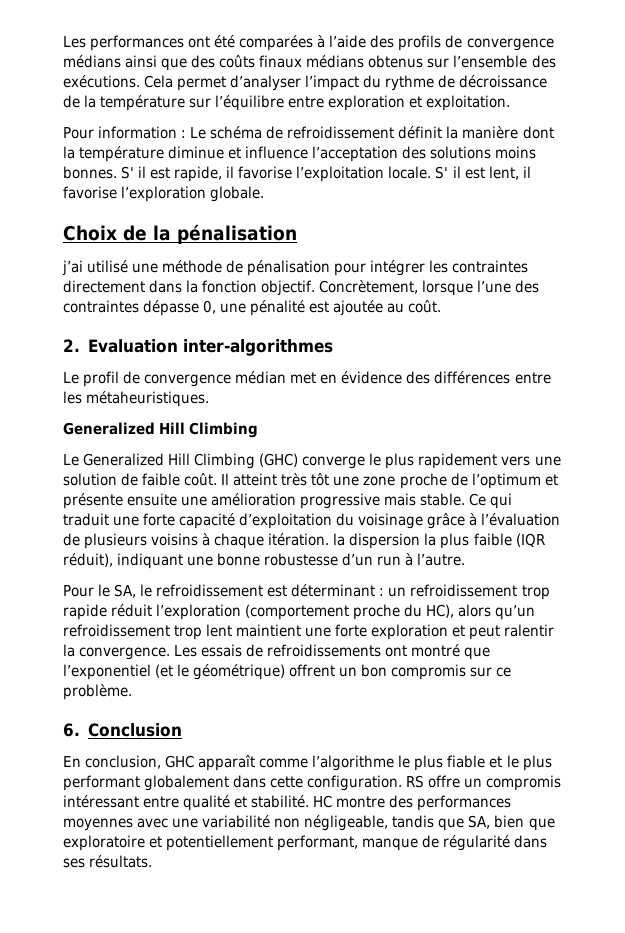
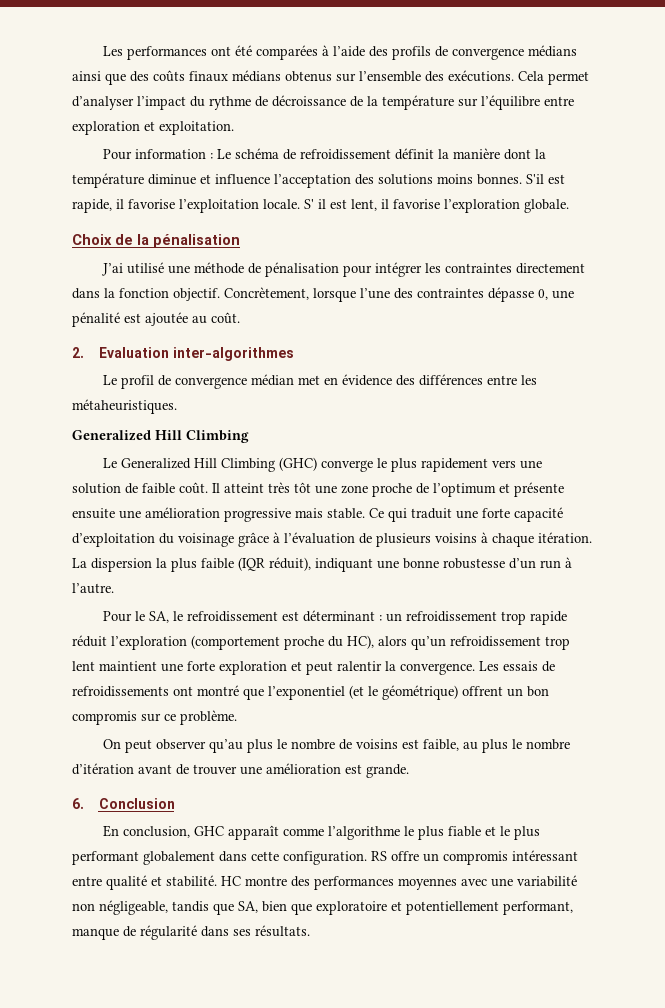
- S' il est rapide, il favorise l’exploitation locale.
+ S'il est rapide, il favorise l’exploitation locale.
- j’ai utilisé une méthode de pénalisation pour intégrer les contraintes directement dans la fonction objectif.
+ J’ai utilisé une méthode de pénalisation pour intégrer les contraintes directement dans la fonction objectif.
- Ce qui traduit une forte capacité d’exploitation du voisinage grâce à l’évaluation de plusieurs voisins à chaque itération. la dispersion la plus faible (IQR réduit), indiquant une bonne robustesse d’un run à l’autre.
+ Ce qui traduit une forte capacité d’exploitation du voisinage grâce à l’évaluation de plusieurs voisins à chaque itération. La dispersion la plus faible (IQR réduit), indiquant une bonne robustesse d’un run à l’autre.
+ On peut observer qu’au plus le nombre de voisins est faible, au plus le nombre d’itération avant de trouver une amélioration est grande.

